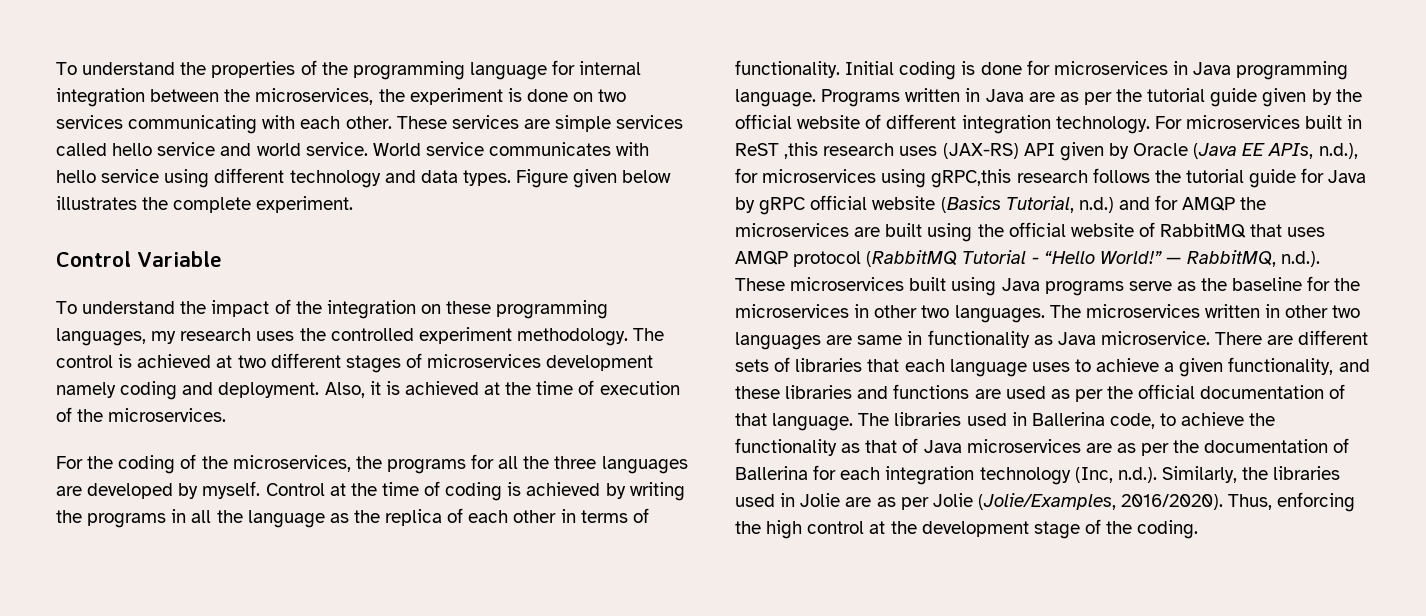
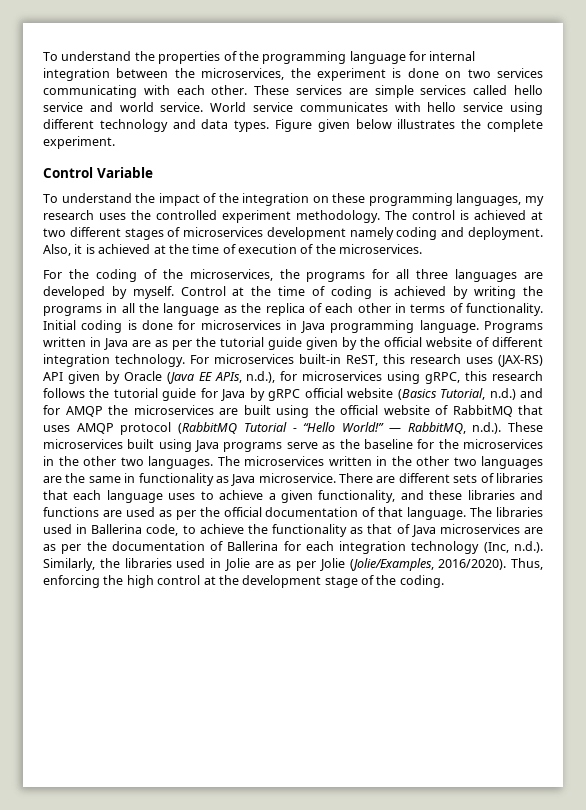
- For the coding of the microservices, the programs for all the three languages are developed by myself.
+ For the coding of the microservices, the programs for all three languages are developed by myself.
- For microservices built in ReST ,this research uses (JAX-RS) API given by Oracle (Java EE APIs, n.d.), for microservices using gRPC,this research follows the tutorial guide for Java by gRPC official website (Basics Tutorial, n.d.) and for AMQP the microservices are built using the official website of RabbitMQ that uses AMQP protocol (RabbitMQ Tutorial - “Hello World!”
+ For microservices built-in ReST, this research uses (JAX-RS) API given by Oracle (Java EE APIs, n.d.), for microservices using gRPC, this research follows the tutorial guide for Java by gRPC official website (Basics Tutorial, n.d.) and for AMQP the microservices are built using the official website of RabbitMQ that uses AMQP protocol (RabbitMQ Tutorial - “Hello World!”
- — RabbitMQ, n.d.). These microservices built using Java programs serve as the baseline for the microservices in other two languages.
+ — RabbitMQ, n.d.). These microservices built using Java programs serve as the baseline for the microservices in the other two languages.
- The microservices written in other two languages are same in functionality as Java microservice.
+ The microservices written in the other two languages are the same in functionality as Java microservice.

